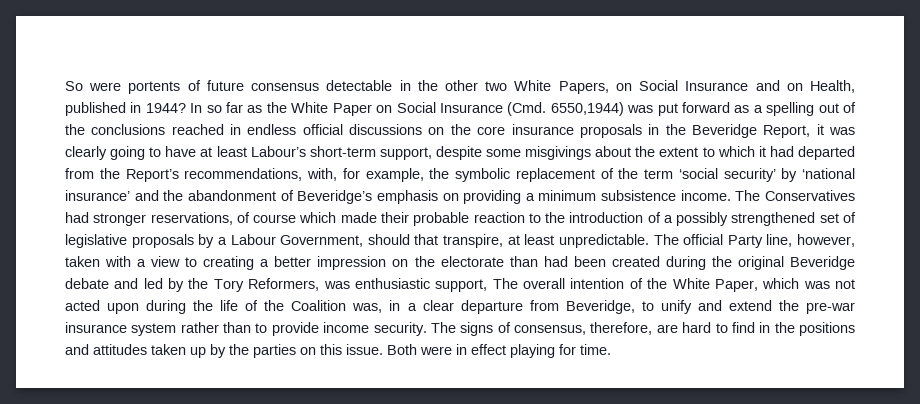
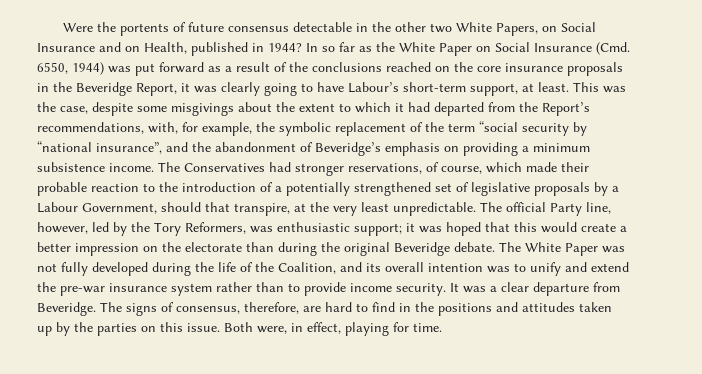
- So were portents of future consensus detectable in the other two White Papers, on Social Insurance and on Health, published in 1944?
+ Were the portents of future consensus detectable in the other two White Papers, on Social Insurance and on Health, published in 1944?
- In so far as the White Paper on Social Insurance (Cmd. 6550,1944) was put forward as a spelling out of the conclusions reached in endless official discussions on the core insurance proposals in the Beveridge Report, it was clearly going to have at least Labour’s short-term support, despite some misgivings about the extent to which it had departed from the Report’s recommendations, with, for example, the symbolic replacement of the term ‘social security’ by ‘national insurance’ and the abandonment of Beveridge’s emphasis on providing a minimum subsistence income.
+ In so far as the White Paper on Social Insurance (Cmd. 6550, 1944) was put forward as a result of the conclusions reached on the core insurance proposals in the Beveridge Report, it was clearly going to have Labour’s short-term support, at least. This was the case, despite some misgivings about the extent to which it had departed from the Report’s recommendations, with, for example, the symbolic replacement of the term “social security by “national insurance”, and the abandonment of Beveridge’s emphasis on providing a minimum subsistence income.
- The Conservatives had stronger reservations, of course which made their probable reaction to the introduction of a possibly strengthened set of legislative proposals by a Labour Government, should that transpire, at least unpredictable.
+ The Conservatives had stronger reservations, of course, which made their probable reaction to the introduction of a potentially strengthened set of legislative proposals by a Labour Government, should that transpire, at the very least unpredictable.
- The official Party line, however, taken with a view to creating a better impression on the electorate than had been created during the original Beveridge debate and led by the Tory Reformers, was enthusiastic support, The overall intention of the White Paper, which was not acted upon during the life of the Coalition was, in a clear departure from Beveridge, to unify and extend the pre-war insurance system rather than to provide income security.
+ The official Party line, however, led by the Tory Reformers, was enthusiastic support; it was hoped that this would create a better impression on the electorate than during the original Beveridge debate. The White Paper was not fully developed during the life of the Coalition, and its overall intention was to unify and extend the pre-war insurance system rather than to provide income security.
+ It was a clear departure from Beveridge.
- Both were in effect playing for time.
+ Both were, in effect, playing for time.

